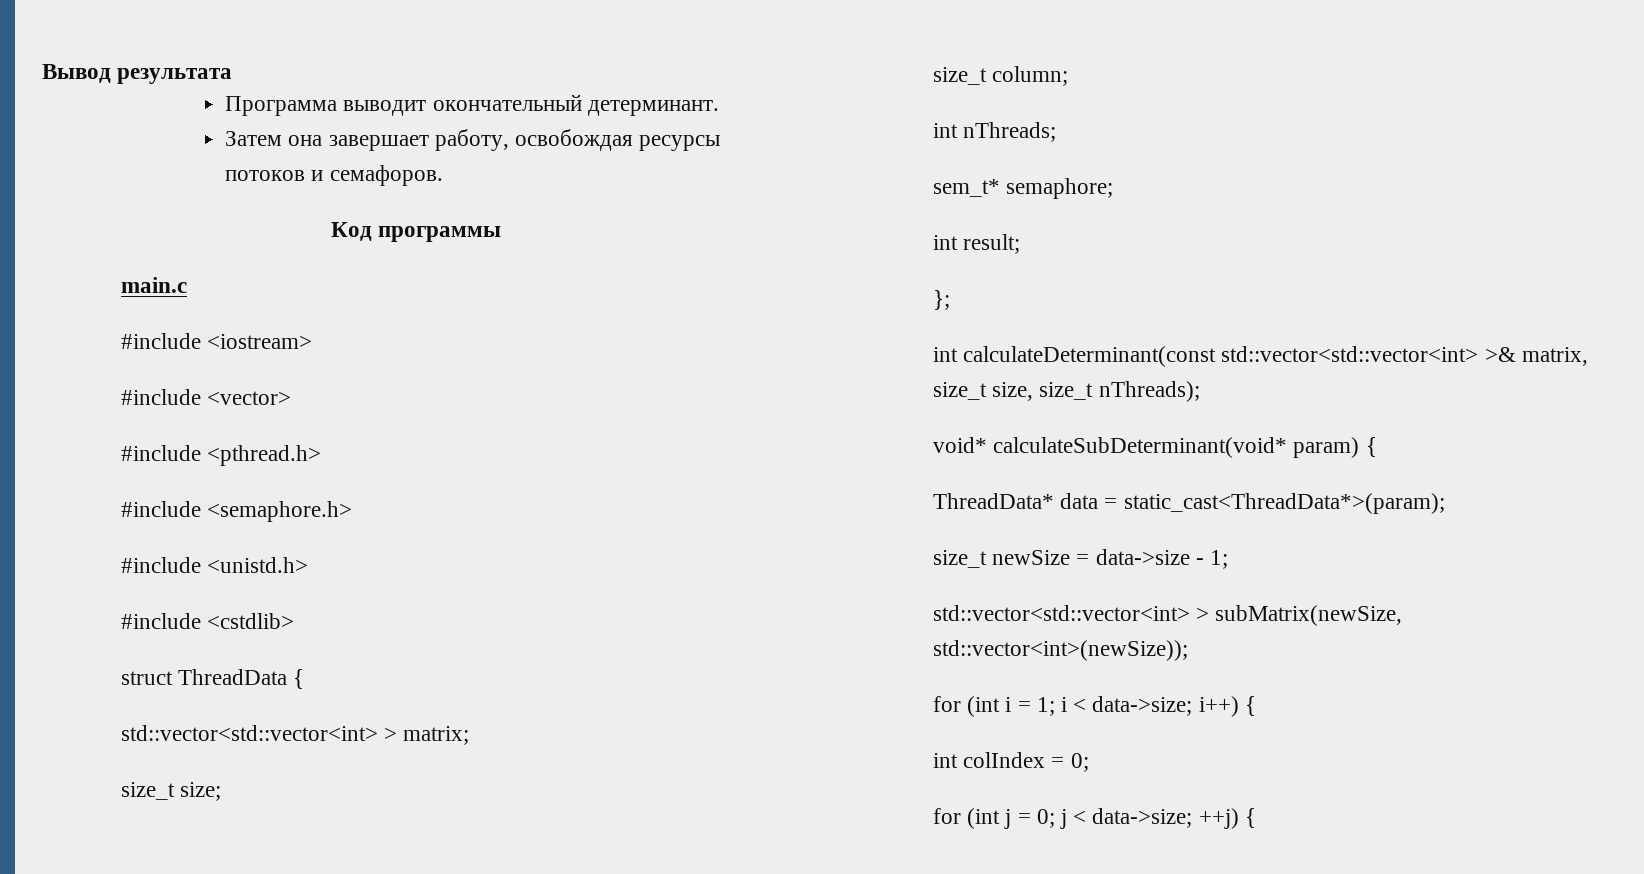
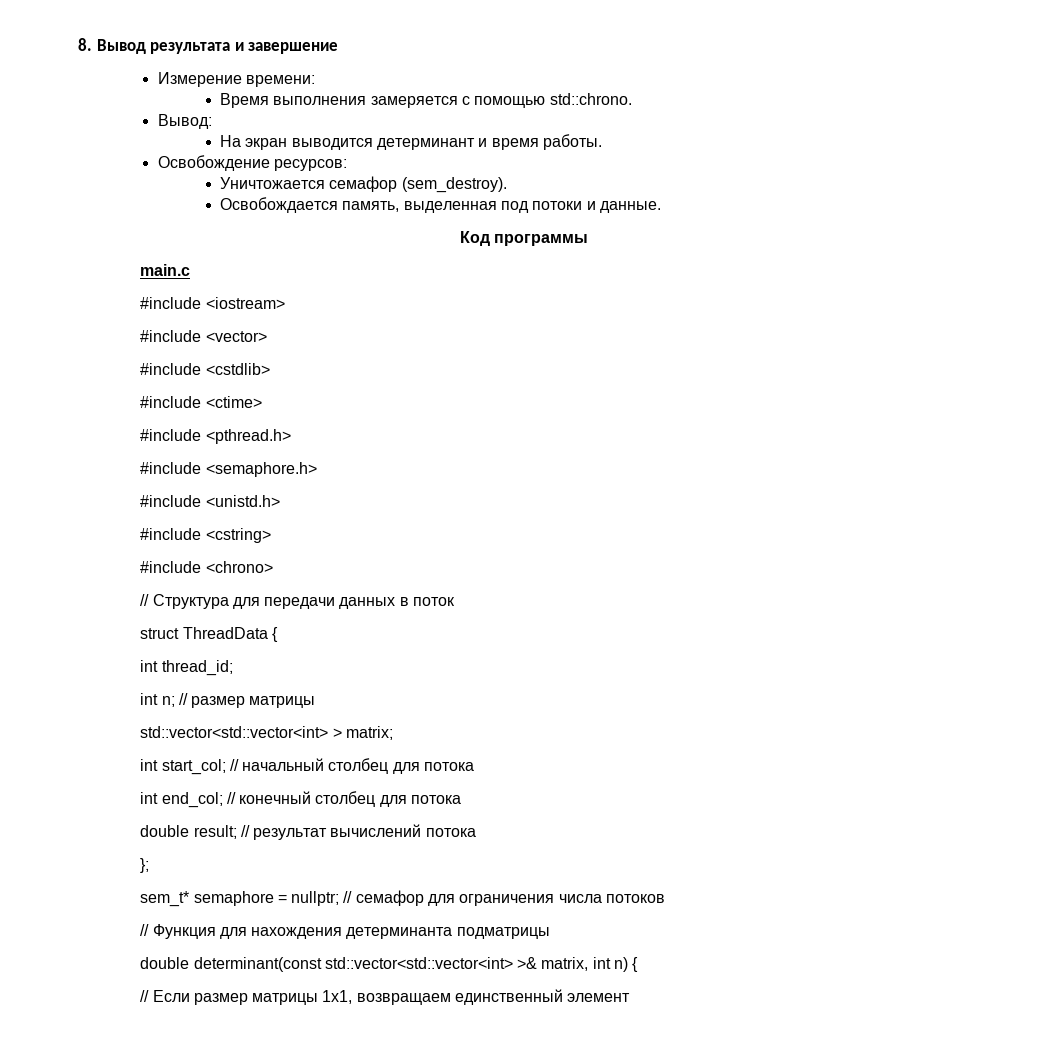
- Вывод результата
- Программа выводит окончательный детерминант.
- Затем она завершает работу, освобождая ресурсы потоков и семафоров.
+ 8. Вывод результата и завершение
+ Измерение времени:
+ Время выполнения замеряется с помощью std::chrono.
+ Вывод:
+ На экран выводится детерминант и время работы.
+ Освобождение ресурсов:
+ Уничтожается семафор (sem_destroy).
+ Освобождается память, выделенная под потоки и данные.
+ #include <cstdlib>
+ #include <ctime>
- #include <cstdlib>
+ #include <cstring>
+ #include <chrono>
+ // Структура для передачи данных в поток
  struct ThreadData {
+ int thread_id;
+ int n; // размер матрицы
  std::vector<std::vector<int> > matrix;
- size_t size;
- size_t column;
- int nThreads;
- sem_t* semaphore;
- int result;
+ int start_col; // начальный столбец для потока
+ int end_col; // конечный столбец для потока
+ double result; // результат вычислений потока
  };
- int calculateDeterminant(const std::vector<std::vector<int> >& matrix, size_t size, size_t nThreads);
- void* calculateSubDeterminant(void* param) {
- ThreadData* data = static_cast<ThreadData*>(param);
- size_t newSize = data->size - 1;
- std::vector<std::vector<int> > subMatrix(newSize, std::vector<int>(newSize));
- for (int i = 1; i < data->size; i++) {
- int colIndex = 0;
- for (int j = 0; j < data->size; ++j) {
+ sem_t* semaphore = nullptr; // семафор для ограничения числа потоков
+ // Функция для нахождения детерминанта подматрицы
+ double determinant(const std::vector<std::vector<int> >& matrix, int n) {
+ // Если размер матрицы 1x1, возвращаем единственный элемент

